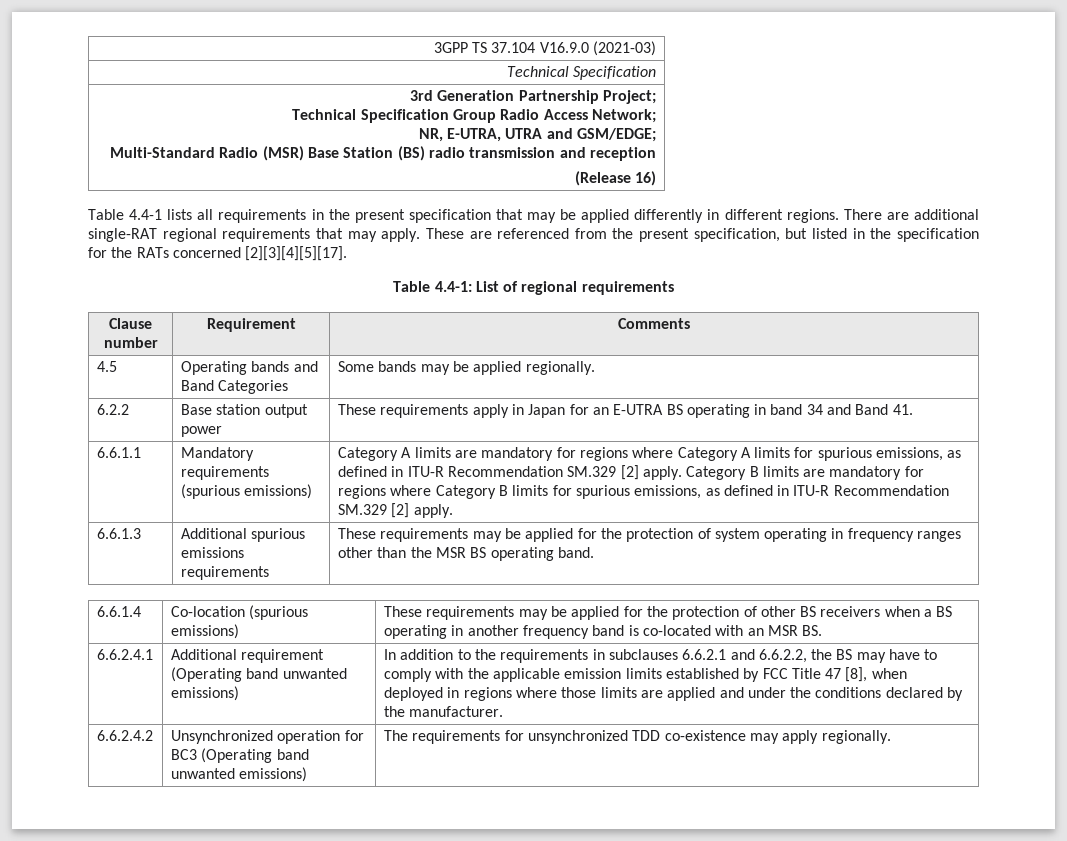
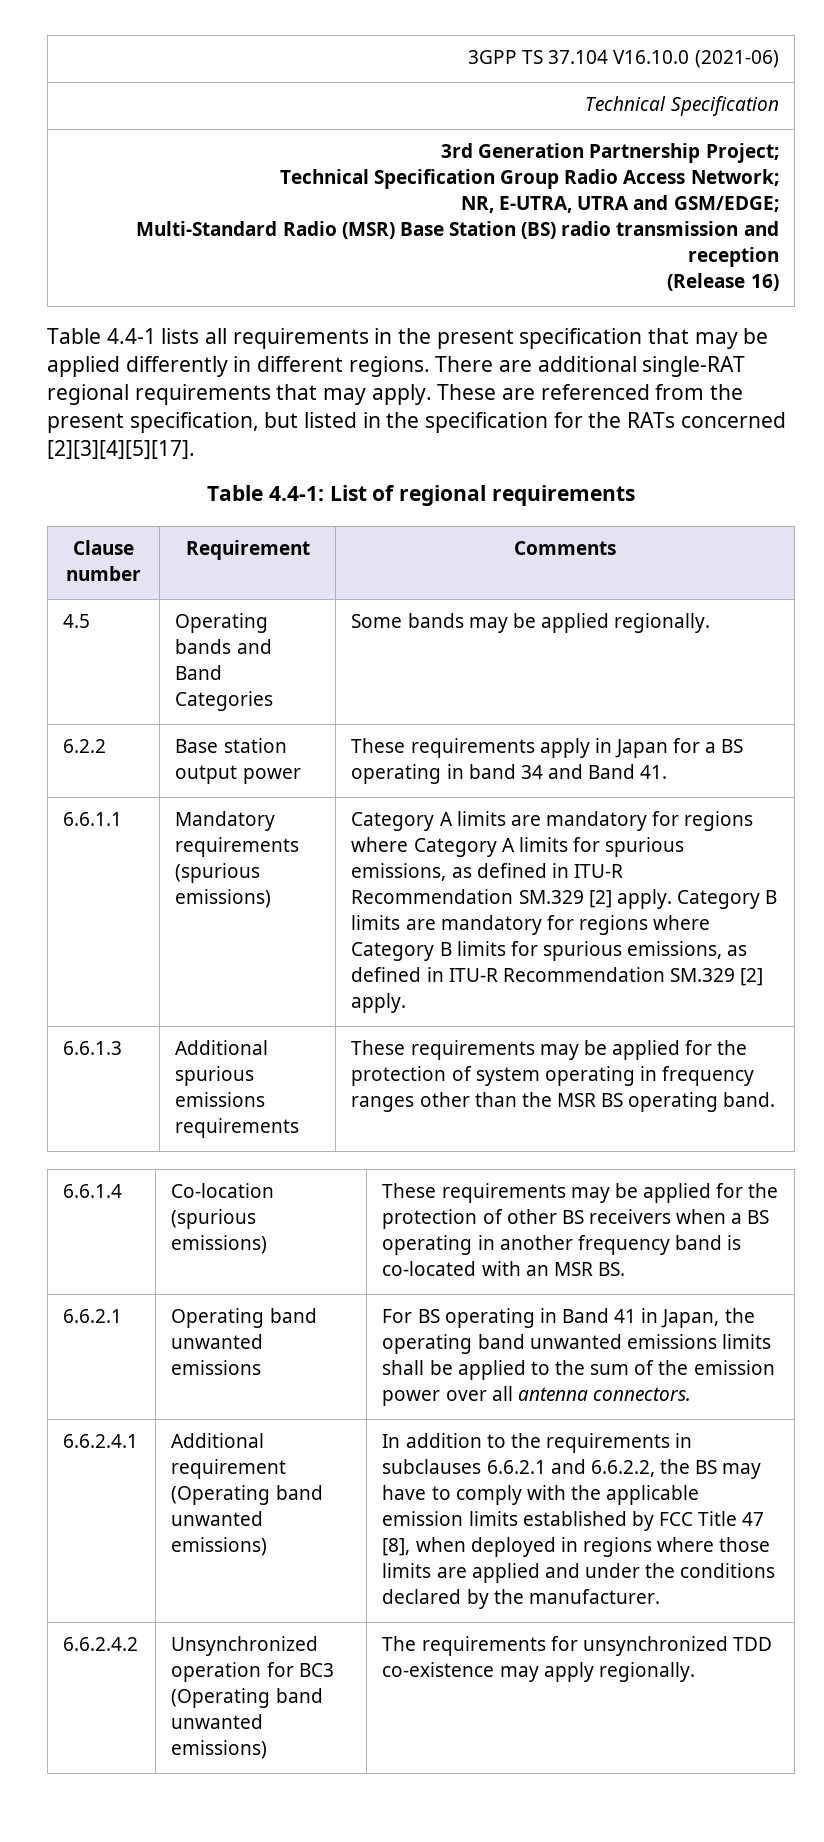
- 3GPP TS 37.104 V16.9.0 (2021-03)
+ 3GPP TS 37.104 V16.10.0 (2021-06)
- 6.2.2 | Base station output power | These requirements apply in Japan for an E-UTRA BS operating in band 34 and Band 41.
+ 6.2.2 | Base station output power | These requirements apply in Japan for a BS operating in band 34 and Band 41.
+ 6.6.2.1 | Operating band unwanted emissions | For BS operating in Band 41 in Japan, the operating band unwanted emissions limits shall be applied to the sum of the emission power over all antenna connectors.

